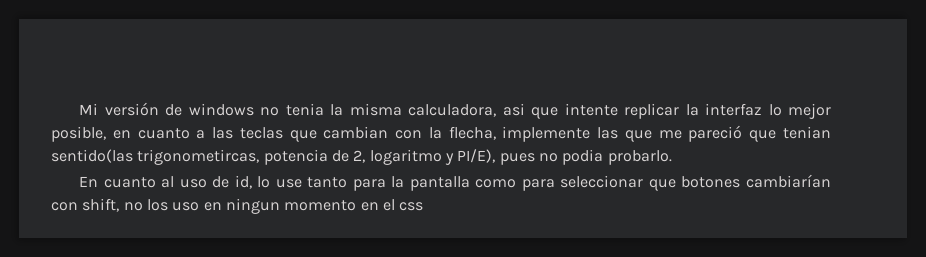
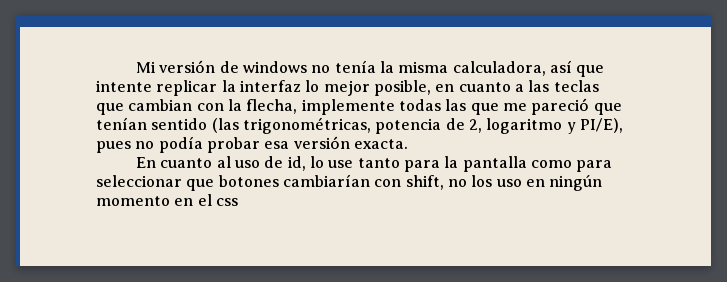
- Mi versión de windows no tenia la misma calculadora, asi que intente replicar la interfaz lo mejor posible, en cuanto a las teclas que cambian con la flecha, implemente las que me pareció que tenian sentido(las trigonometircas, potencia de 2, logaritmo y PI/E), pues no podia probarlo.
+ Mi versión de windows no tenía la misma calculadora, así que intente replicar la interfaz lo mejor posible, en cuanto a las teclas que cambian con la flecha, implemente todas las que me pareció que tenían sentido (las trigonométricas, potencia de 2, logaritmo y PI/E), pues no podía probar esa versión exacta.
- En cuanto al uso de id, lo use tanto para la pantalla como para seleccionar que botones cambiarían con shift, no los uso en ningun momento en el css
+ En cuanto al uso de id, lo use tanto para la pantalla como para seleccionar que botones cambiarían con shift, no los uso en ningún momento en el css

